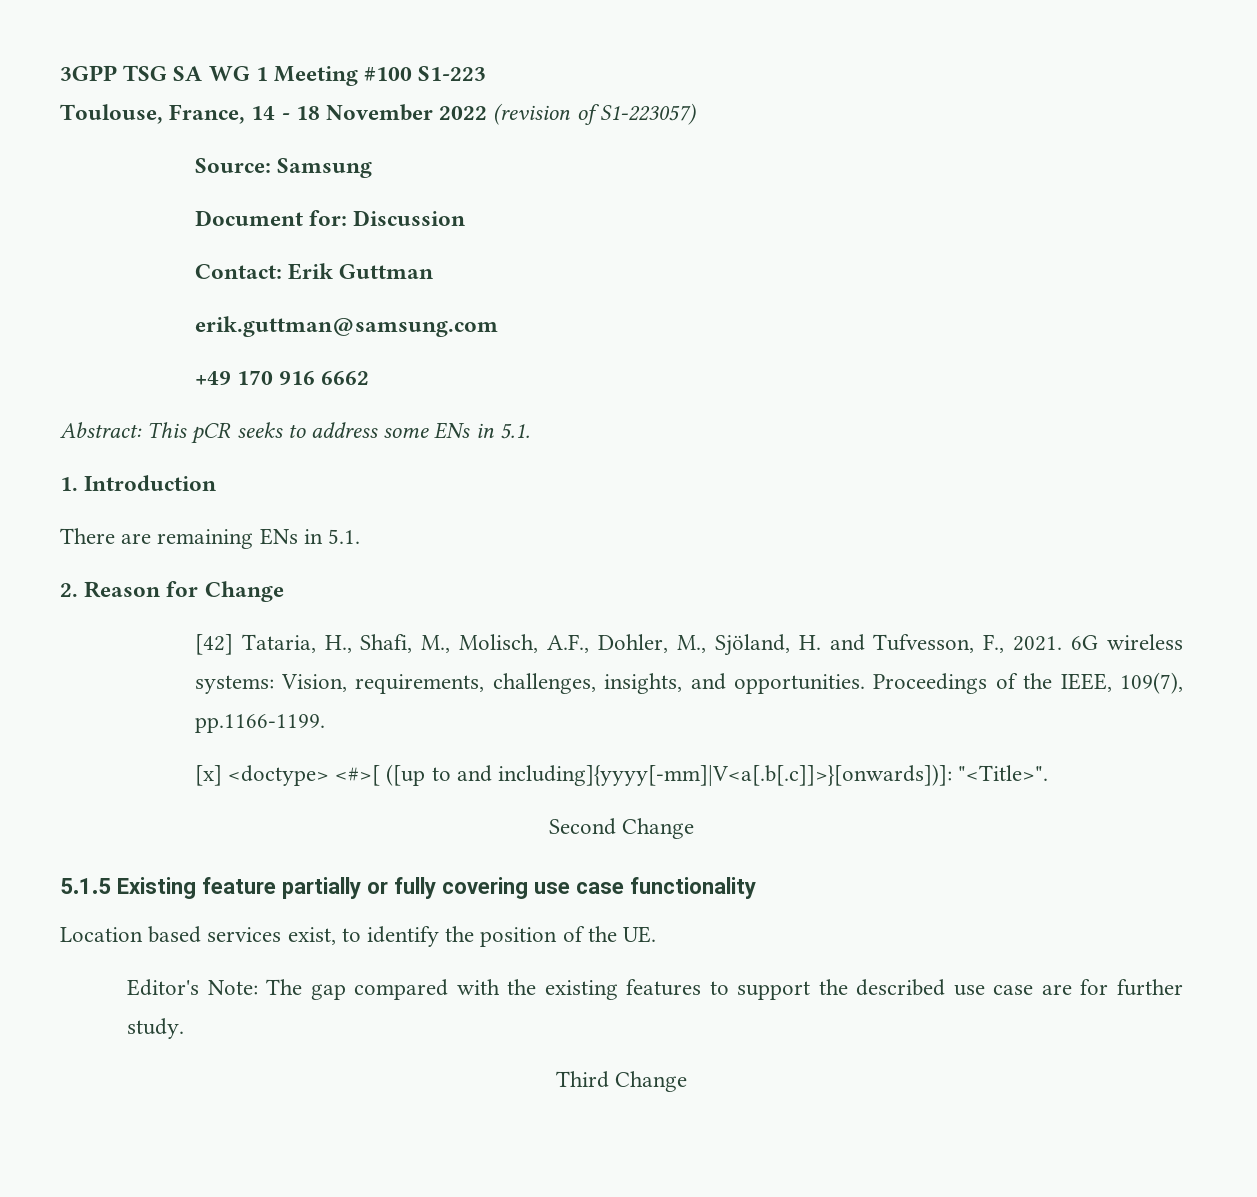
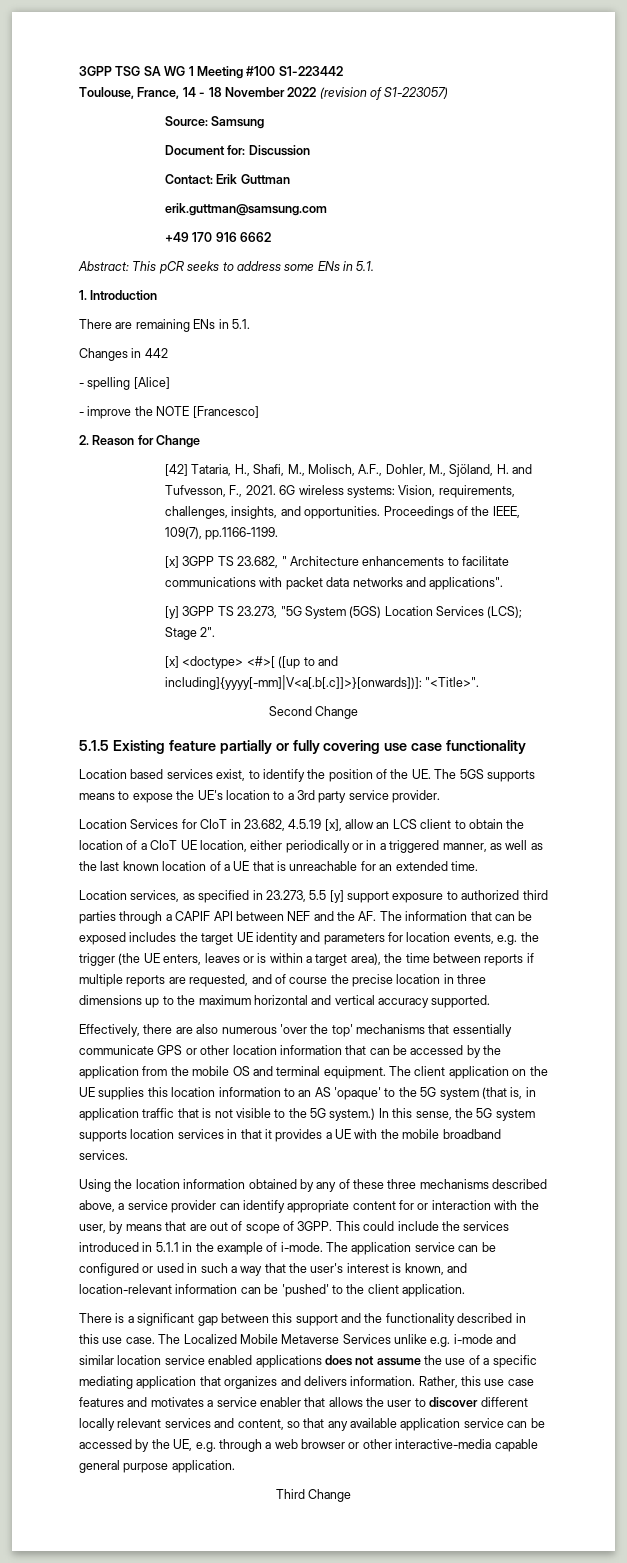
- 3GPP TSG SA WG 1 Meeting #100 S1-223
+ 3GPP TSG SA WG 1 Meeting #100 S1-223442
+ Changes in 442
+ - spelling [Alice]
+ - improve the NOTE [Francesco]
+ [x] 3GPP TS 23.682, " Architecture enhancements to facilitate communications with packet data networks and applications".
+ [y] 3GPP TS 23.273, "5G System (5GS) Location Services (LCS); Stage 2".
- Location based services exist, to identify the position of the UE.
- Editor's Note: The gap compared with the existing features to support the described use case are for further study.
+ Location based services exist, to identify the position of the UE. The 5GS supports means to expose the UE's location to a 3rd party service provider.
+ Location Services for CIoT in 23.682, 4.5.19 [x], allow an LCS client to obtain the location of a CIoT UE location, either periodically or in a triggered manner, as well as the last known location of a UE that is unreachable for an extended time.
+ Location services, as specified in 23.273, 5.5 [y] support exposure to authorized third parties through a CAPIF API between NEF and the AF. The information that can be exposed includes the target UE identity and parameters for location events, e.g. the trigger (the UE enters, leaves or is within a target area), the time between reports if multiple reports are requested, and of course the precise location in three dimensions up to the maximum horizontal and vertical accuracy supported.
+ Effectively, there are also numerous 'over the top' mechanisms that essentially communicate GPS or other location information that can be accessed by the application from the mobile OS and terminal equipment. The client application on the UE supplies this location information to an AS 'opaque' to the 5G system (that is, in application traffic that is not visible to the 5G system.) In this sense, the 5G system supports location services in that it provides a UE with the mobile broadband services.
+ Using the location information obtained by any of these three mechanisms described above, a service provider can identify appropriate content for or interaction with the user, by means that are out of scope of 3GPP. This could include the services introduced in 5.1.1 in the example of i-mode. The application service can be configured or used in such a way that the user's interest is known, and location-relevant information can be 'pushed' to the client application.
+ There is a significant gap between this support and the functionality described in this use case. The Localized Mobile Metaverse Services unlike e.g. i-mode and similar location service enabled applications does not assume the use of a specific mediating application that organizes and delivers information. Rather, this use case features and motivates a service enabler that allows the user to discover different locally relevant services and content, so that any available application service can be accessed by the UE, e.g. through a web browser or other interactive-media capable general purpose application.

